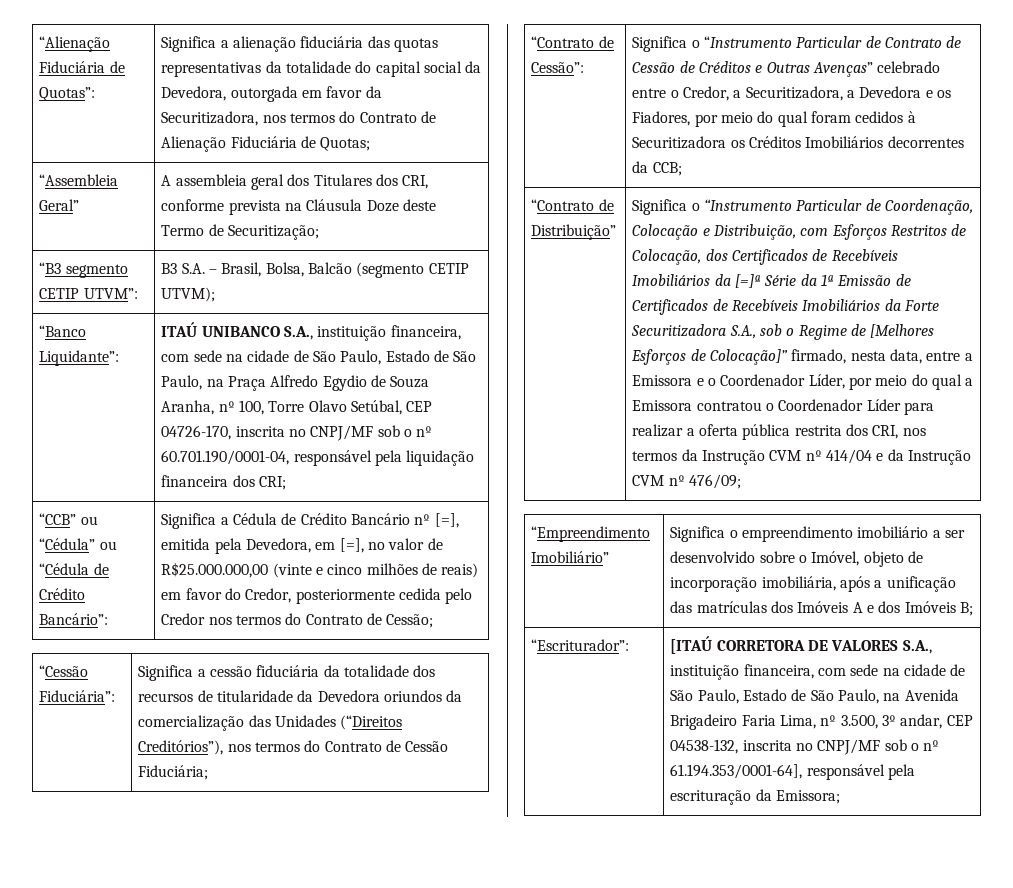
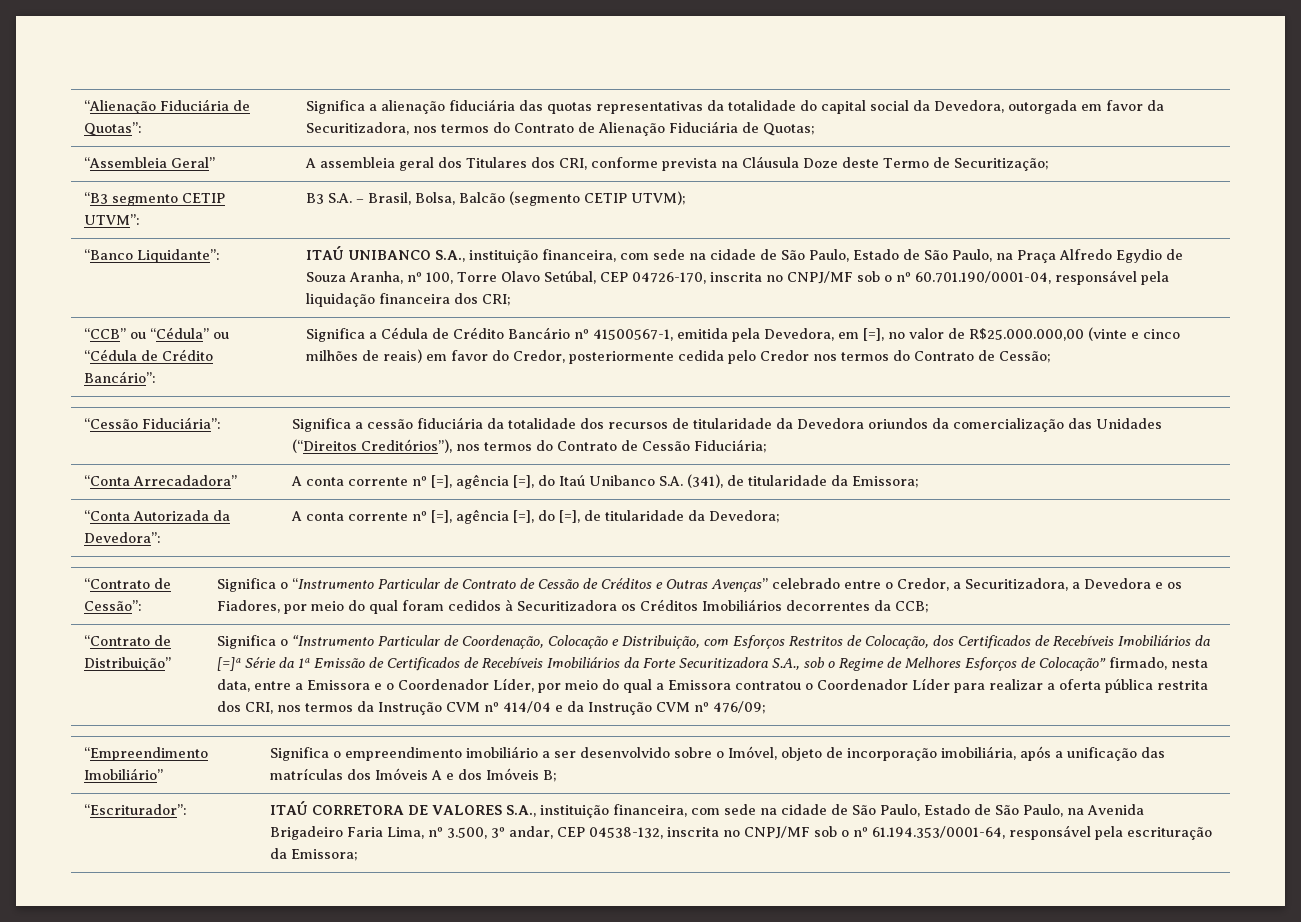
- Significa a Cédula de Crédito Bancário nº [=], emitida pela Devedora, em [=], no valor de R$25.000.000,00 (vinte e cinco milhões de reais) em favor do Credor, posteriormente cedida pelo Credor nos termos do Contrato de Cessão;
+ Significa a Cédula de Crédito Bancário nº 41500567-1, emitida pela Devedora, em [=], no valor de R$25.000.000,00 (vinte e cinco milhões de reais) em favor do Credor, posteriormente cedida pelo Credor nos termos do Contrato de Cessão;
+ “Conta Arrecadadora” | A conta corrente nº [=], agência [=], do Itaú Unibanco S.A. (341), de titularidade da Emissora;
+ “Conta Autorizada da Devedora”: | A conta corrente nº [=], agência [=], do [=], de titularidade da Devedora;
- Significa o “Instrumento Particular de Coordenação, Colocação e Distribuição, com Esforços Restritos de Colocação, dos Certificados de Recebíveis Imobiliários da [=]ª Série da 1ª Emissão de Certificados de Recebíveis Imobiliários da Forte Securitizadora S.A., sob o Regime de [Melhores Esforços de Colocação]” firmado, nesta data, entre a Emissora e o Coordenador Líder, por meio do qual a Emissora contratou o Coordenador Líder para realizar a oferta pública restrita dos CRI, nos termos da Instrução CVM nº 414/04 e da Instrução CVM nº 476/09;
+ Significa o “Instrumento Particular de Coordenação, Colocação e Distribuição, com Esforços Restritos de Colocação, dos Certificados de Recebíveis Imobiliários da [=]ª Série da 1ª Emissão de Certificados de Recebíveis Imobiliários da Forte Securitizadora S.A., sob o Regime de Melhores Esforços de Colocação” firmado, nesta data, entre a Emissora e o Coordenador Líder, por meio do qual a Emissora contratou o Coordenador Líder para realizar a oferta pública restrita dos CRI, nos termos da Instrução CVM nº 414/04 e da Instrução CVM nº 476/09;
- [ITAÚ CORRETORA DE VALORES S.A., instituição financeira, com sede na cidade de São Paulo, Estado de São Paulo, na Avenida Brigadeiro Faria Lima, nº 3.500, 3º andar, CEP 04538-132, inscrita no CNPJ/MF sob o nº 61.194.353/0001-64], responsável pela escrituração da Emissora;
+ ITAÚ CORRETORA DE VALORES S.A., instituição financeira, com sede na cidade de São Paulo, Estado de São Paulo, na Avenida Brigadeiro Faria Lima, nº 3.500, 3º andar, CEP 04538-132, inscrita no CNPJ/MF sob o nº 61.194.353/0001-64, responsável pela escrituração da Emissora;

